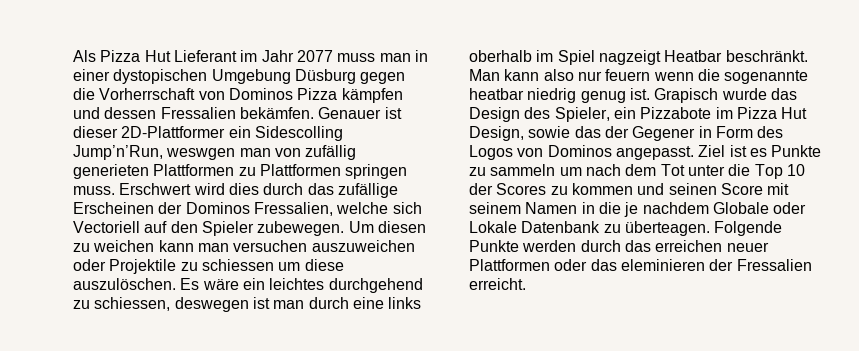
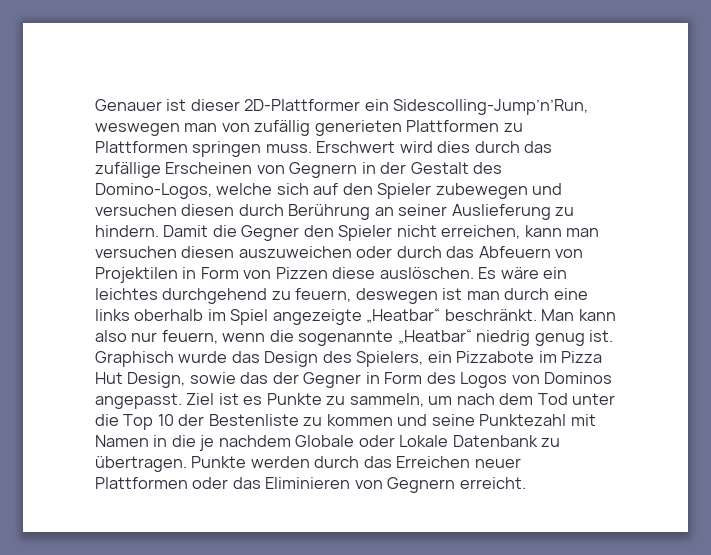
- Als Pizza Hut Lieferant im Jahr 2077 muss man in einer dystopischen Umgebung Düsburg gegen die Vorherrschaft von Dominos Pizza kämpfen und dessen Fressalien bekämfen. Genauer ist dieser 2D-Plattformer ein Sidescolling Jump’n’Run, weswgen man von zufällig generieten Plattformen zu Plattformen springen muss.
+ Genauer ist dieser 2D-Plattformer ein Sidescolling-Jump’n’Run, weswegen man von zufällig generieten Plattformen zu Plattformen springen muss.
- Erschwert wird dies durch das zufällige Erscheinen der Dominos Fressalien, welche sich Vectoriell auf den Spieler zubewegen. Um diesen zu weichen kann man versuchen auszuweichen oder Projektile zu schiessen um diese auszulöschen.
+ Erschwert wird dies durch das zufällige Erscheinen von Gegnern in der Gestalt des Domino-Logos, welche sich auf den Spieler zubewegen und versuchen diesen durch Berührung an seiner Auslieferung zu hindern. Damit die Gegner den Spieler nicht erreichen, kann man versuchen diesen auszuweichen oder durch das Abfeuern von Projektilen in Form von Pizzen diese auslöschen.
- Es wäre ein leichtes durchgehend zu schiessen, deswegen ist man durch eine links oberhalb im Spiel nagzeigt Heatbar beschränkt.
+ Es wäre ein leichtes durchgehend zu feuern, deswegen ist man durch eine links oberhalb im Spiel angezeigte „Heatbar“ beschränkt.
- Man kann also nur feuern wenn die sogenannte heatbar niedrig genug ist.
+ Man kann also nur feuern, wenn die sogenannte „Heatbar“ niedrig genug ist.
- Grapisch wurde das Design des Spieler, ein Pizzabote im Pizza Hut Design, sowie das der Gegener in Form des Logos von Dominos angepasst.
+ Graphisch wurde das Design des Spielers, ein Pizzabote im Pizza Hut Design, sowie das der Gegner in Form des Logos von Dominos angepasst.
- Ziel ist es Punkte zu sammeln um nach dem Tot unter die Top 10 der Scores zu kommen und seinen Score mit seinem Namen in die je nachdem Globale oder Lokale Datenbank zu überteagen. Folgende Punkte werden durch das erreichen neuer Plattformen oder das eleminieren der Fressalien erreicht.
+ Ziel ist es Punkte zu sammeln, um nach dem Tod unter die Top 10 der Bestenliste zu kommen und seine Punktezahl mit Namen in die je nachdem Globale oder Lokale Datenbank zu übertragen. Punkte werden durch das Erreichen neuer Plattformen oder das Eliminieren von Gegnern erreicht.

